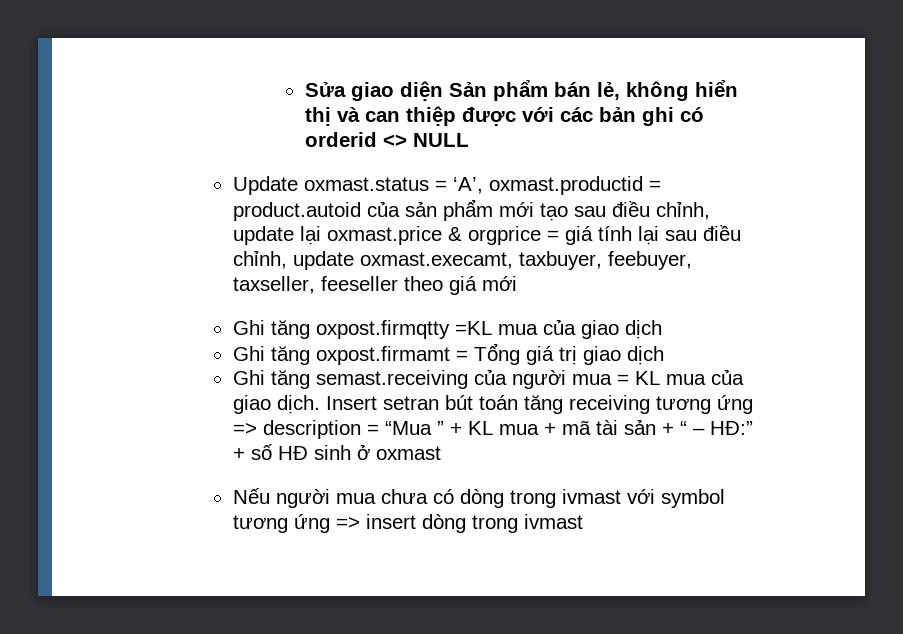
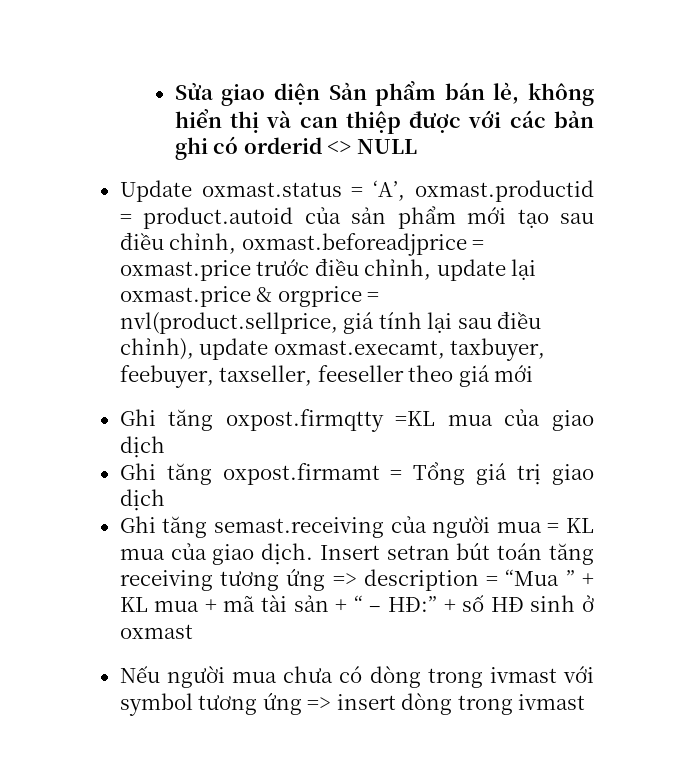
- Update oxmast.status = ‘A’, oxmast.productid = product.autoid của sản phẩm mới tạo sau điều chỉnh, update lại oxmast.price & orgprice = giá tính lại sau điều chỉnh, update oxmast.execamt, taxbuyer, feebuyer, taxseller, feeseller theo giá mới
+ Update oxmast.status = ‘A’, oxmast.productid = product.autoid của sản phẩm mới tạo sau điều chỉnh, oxmast.beforeadjprice = oxmast.price trước điều chỉnh, update lại oxmast.price & orgprice = nvl(product.sellprice, giá tính lại sau điều chỉnh), update oxmast.execamt, taxbuyer, feebuyer, taxseller, feeseller theo giá mới

